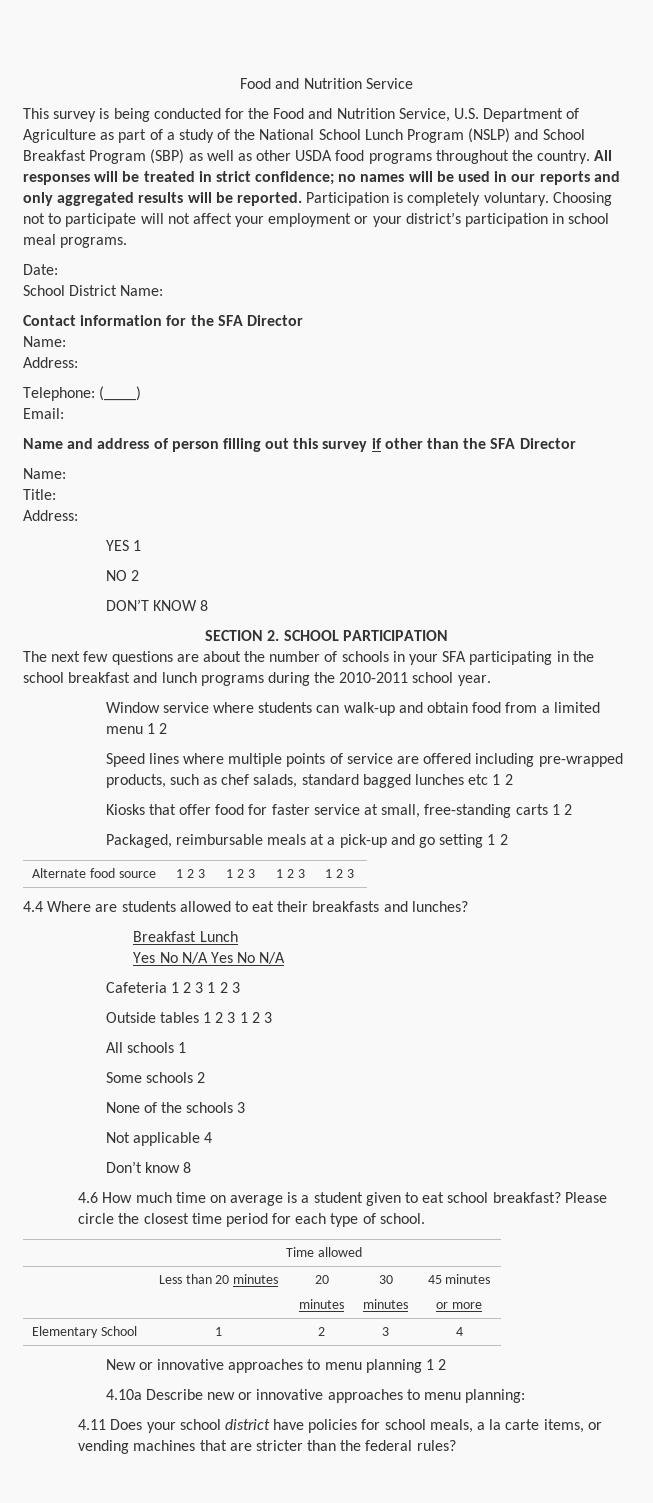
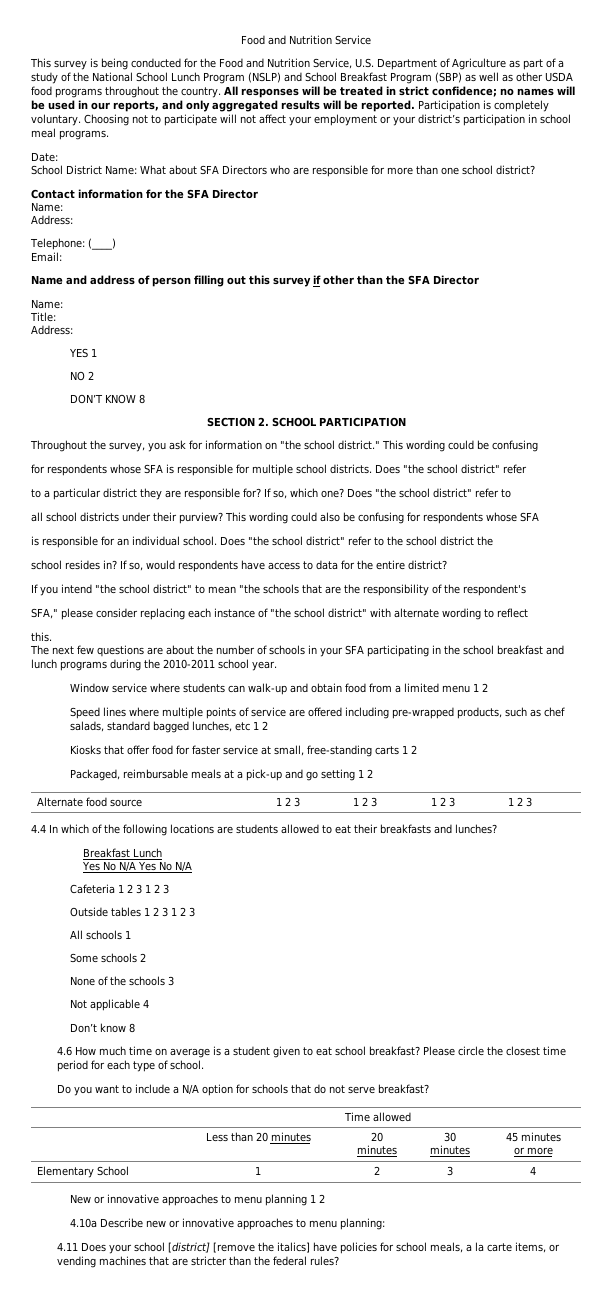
- All responses will be treated in strict confidence; no names will be used in our reports and only aggregated results will be reported.
+ All responses will be treated in strict confidence; no names will be used in our reports, and only aggregated results will be reported.
- School District Name:
+ School District Name: What about SFA Directors who are responsible for more than one school district?
+ Throughout the survey, you ask for information on "the school district." This wording could be confusing
+ for respondents whose SFA is responsible for multiple school districts. Does "the school district" refer
+ to a particular district they are responsible for? If so, which one? Does "the school district" refer to
+ all school districts under their purview? This wording could also be confusing for respondents whose SFA
+ is responsible for an individual school. Does "the school district" refer to the school district the
+ school resides in? If so, would respondents have access to data for the entire district?
+ If you intend "the school district" to mean "the schools that are the responsibility of the respondent's
+ SFA," please consider replacing each instance of "the school district" with alternate wording to reflect
+ this.
- Speed lines where multiple points of service are offered including pre-wrapped products, such as chef salads, standard bagged lunches etc 1 2
+ Speed lines where multiple points of service are offered including pre-wrapped products, such as chef salads, standard bagged lunches, etc 1 2
- 4.4 Where are students allowed to eat their breakfasts and lunches?
+ 4.4 In which of the following locations are students allowed to eat their breakfasts and lunches?
+ Do you want to include a N/A option for schools that do not serve breakfast?
- 4.11 Does your school district have policies for school meals, a la carte items, or vending machines that are stricter than the federal rules?
+ 4.11 Does your school [district] [remove the italics] have policies for school meals, a la carte items, or vending machines that are stricter than the federal rules?

